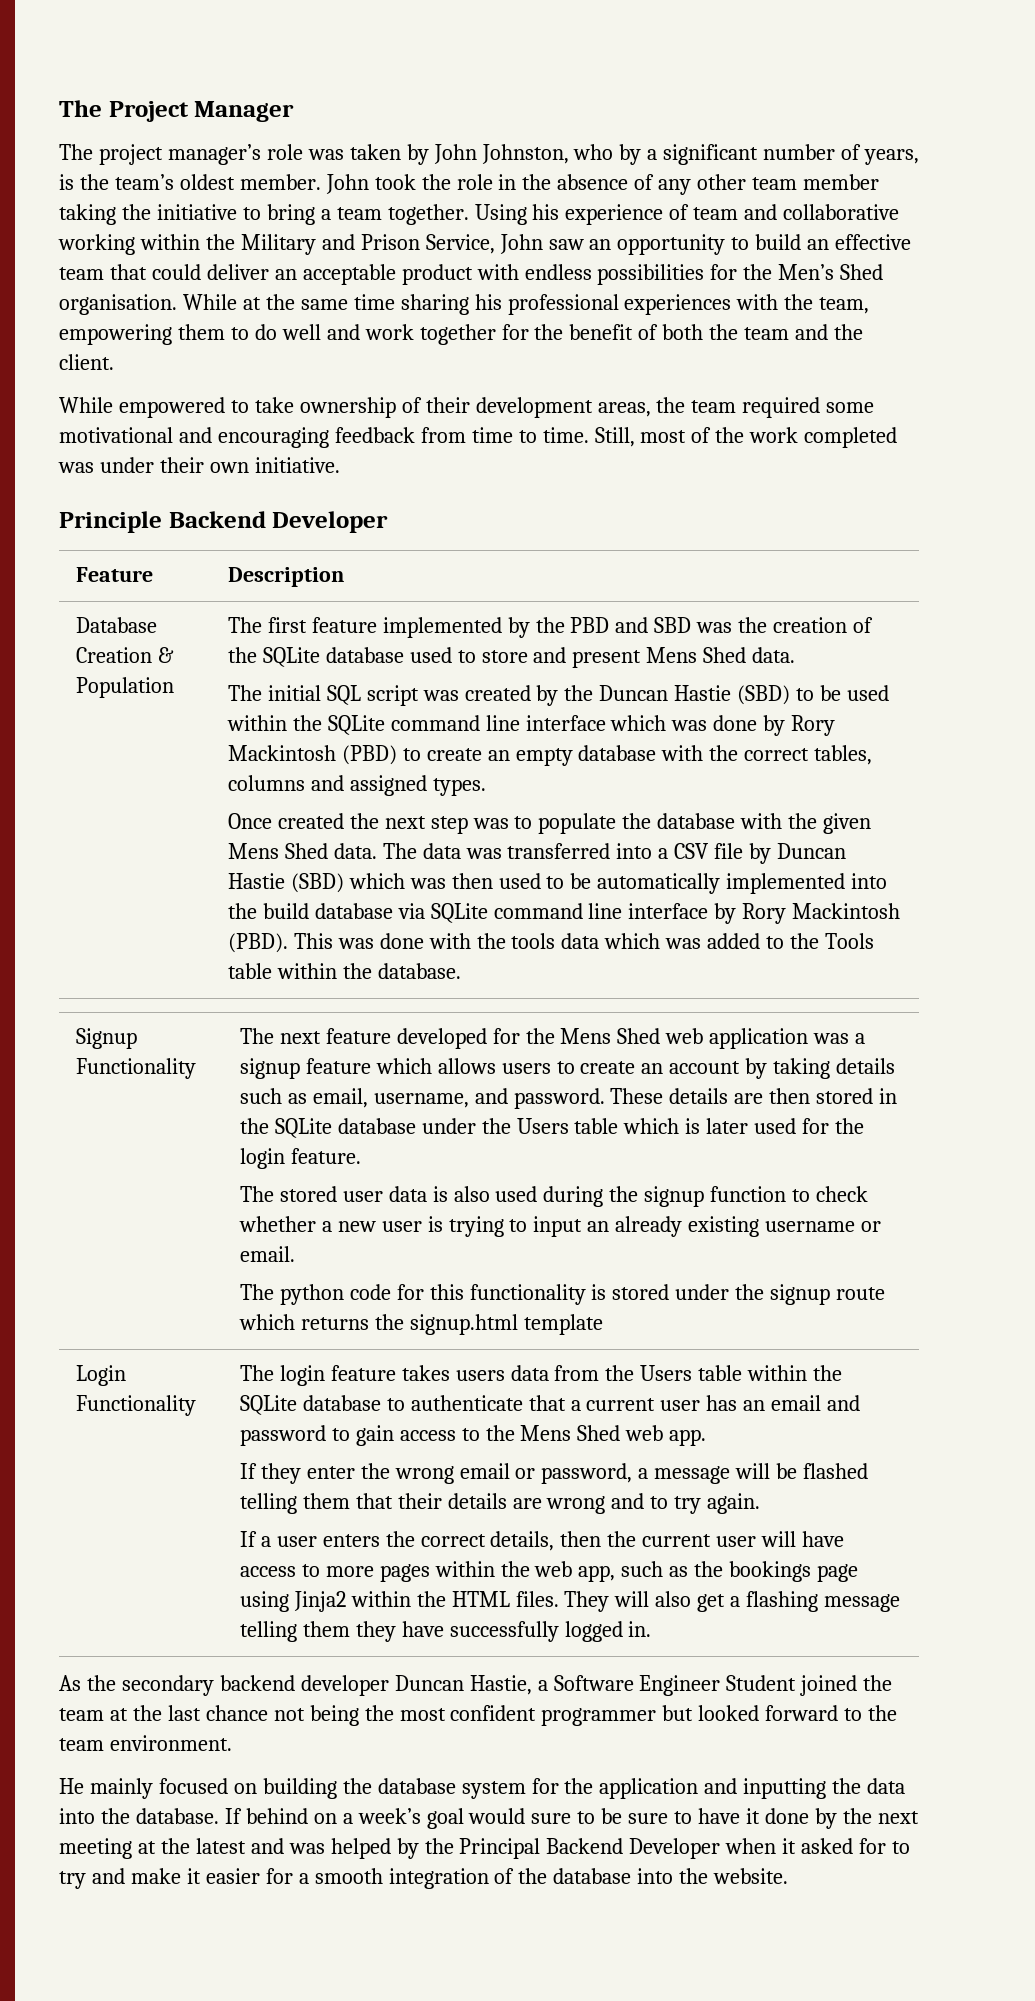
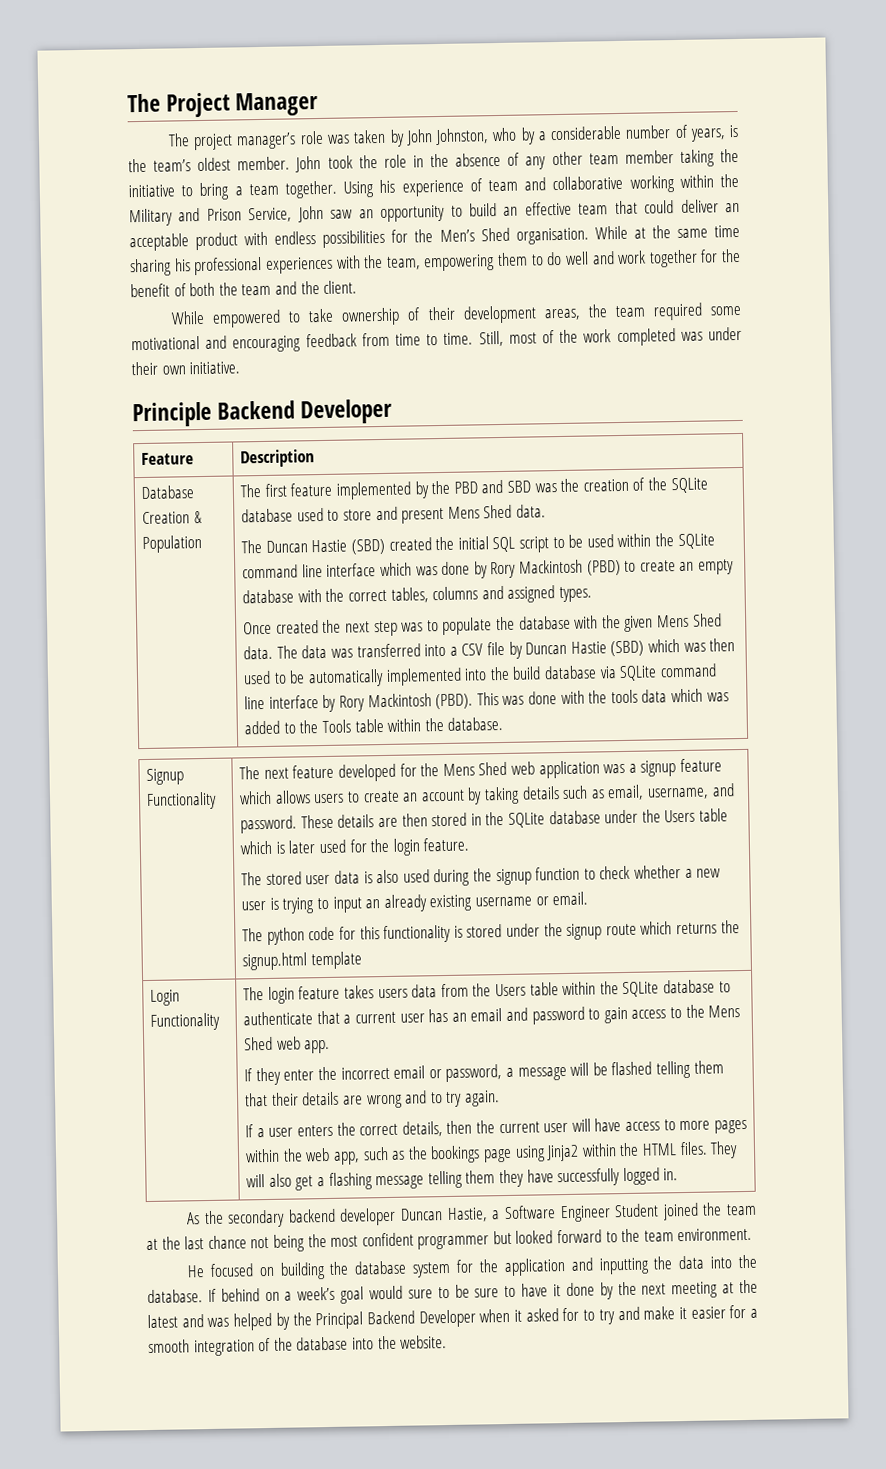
- The project manager’s role was taken by John Johnston, who by a significant number of years, is the team’s oldest member.
+ The project manager’s role was taken by John Johnston, who by a considerable number of years, is the team’s oldest member.
- The initial SQL script was created by the Duncan Hastie (SBD) to be used within the SQLite command line interface which was done by Rory Mackintosh (PBD) to create an empty database with the correct tables, columns and assigned types.
+ The Duncan Hastie (SBD) created the initial SQL script to be used within the SQLite command line interface which was done by Rory Mackintosh (PBD) to create an empty database with the correct tables, columns and assigned types.
- If they enter the wrong email or password, a message will be flashed telling them that their details are wrong and to try again.
+ If they enter the incorrect email or password, a message will be flashed telling them that their details are wrong and to try again.
- He mainly focused on building the database system for the application and inputting the data into the database.
+ He focused on building the database system for the application and inputting the data into the database.

